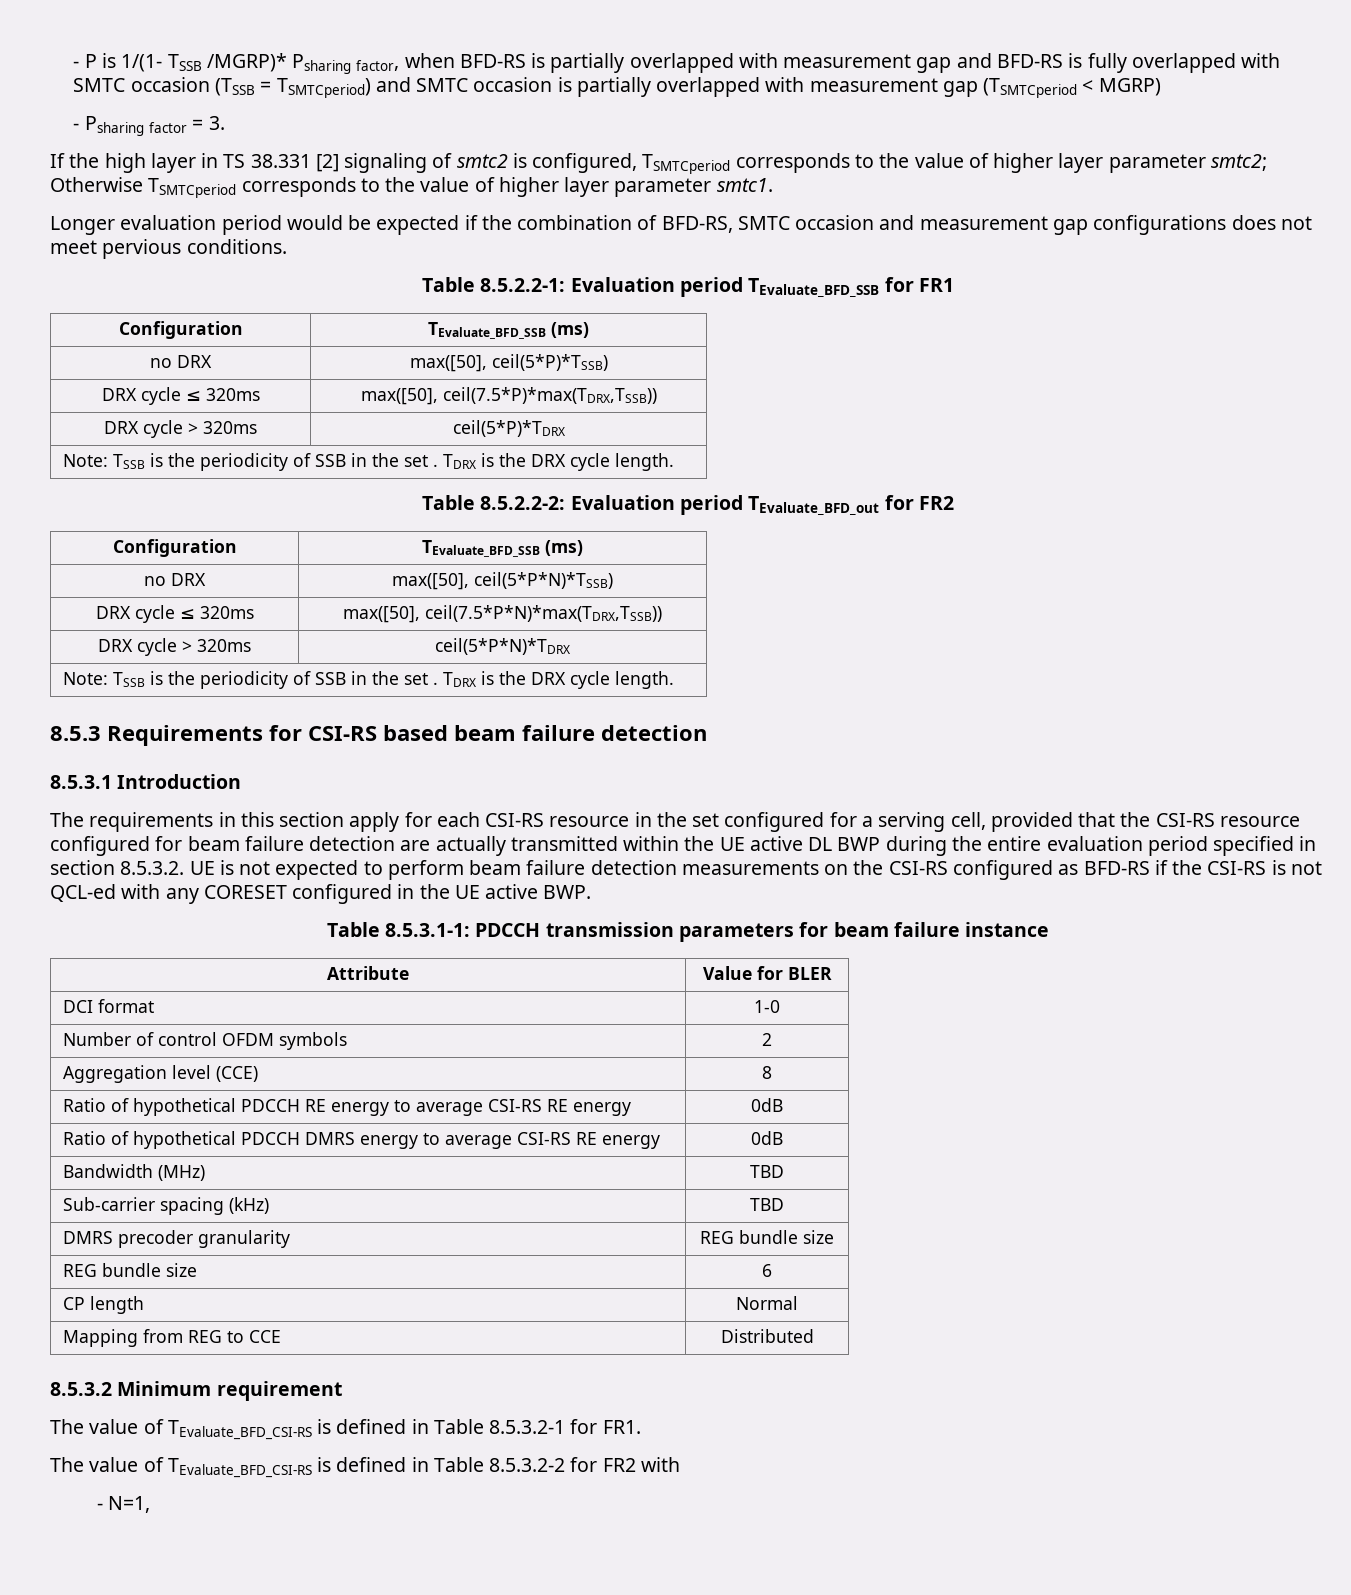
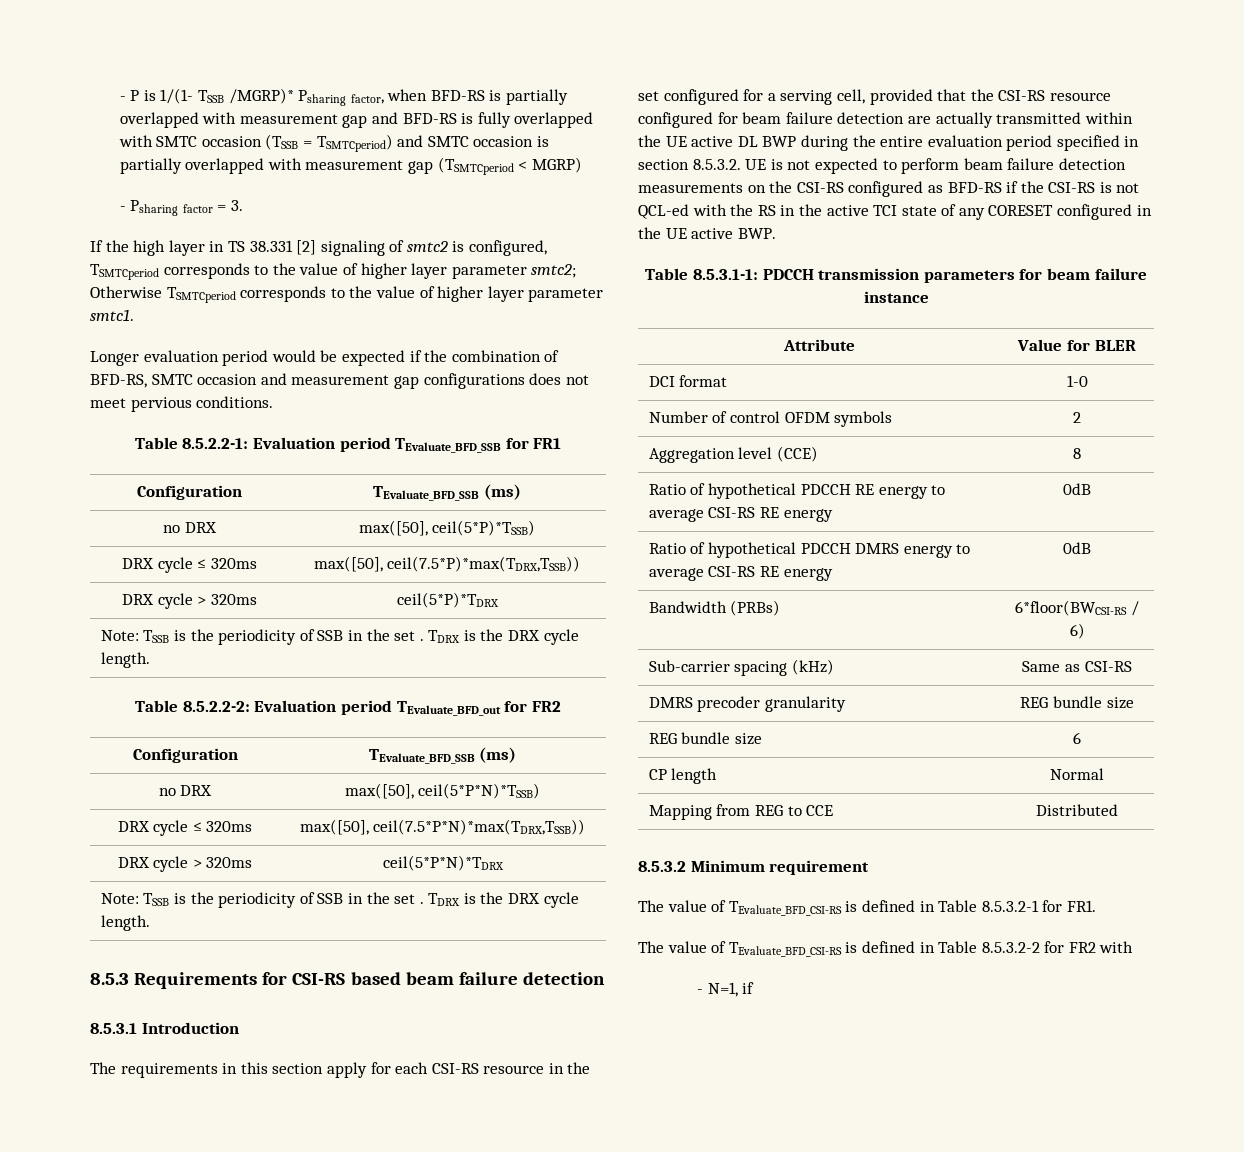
- The requirements in this section apply for each CSI-RS resource in the set configured for a serving cell, provided that the CSI-RS resource configured for beam failure detection are actually transmitted within the UE active DL BWP during the entire evaluation period specified in section 8.5.3.2. UE is not expected to perform beam failure detection measurements on the CSI-RS configured as BFD-RS if the CSI-RS is not QCL-ed with any CORESET configured in the UE active BWP.
+ The requirements in this section apply for each CSI-RS resource in the set configured for a serving cell, provided that the CSI-RS resource configured for beam failure detection are actually transmitted within the UE active DL BWP during the entire evaluation period specified in section 8.5.3.2. UE is not expected to perform beam failure detection measurements on the CSI-RS configured as BFD-RS if the CSI-RS is not QCL-ed with the RS in the active TCI state of any CORESET configured in the UE active BWP.
- Bandwidth (MHz) | TBD
+ Bandwidth (PRBs) | 6*floor(BWCSI-RS / 6)
- Sub-carrier spacing (kHz) | TBD
+ Sub-carrier spacing (kHz) | Same as CSI-RS
- - N=1,
+ - N=1, if

